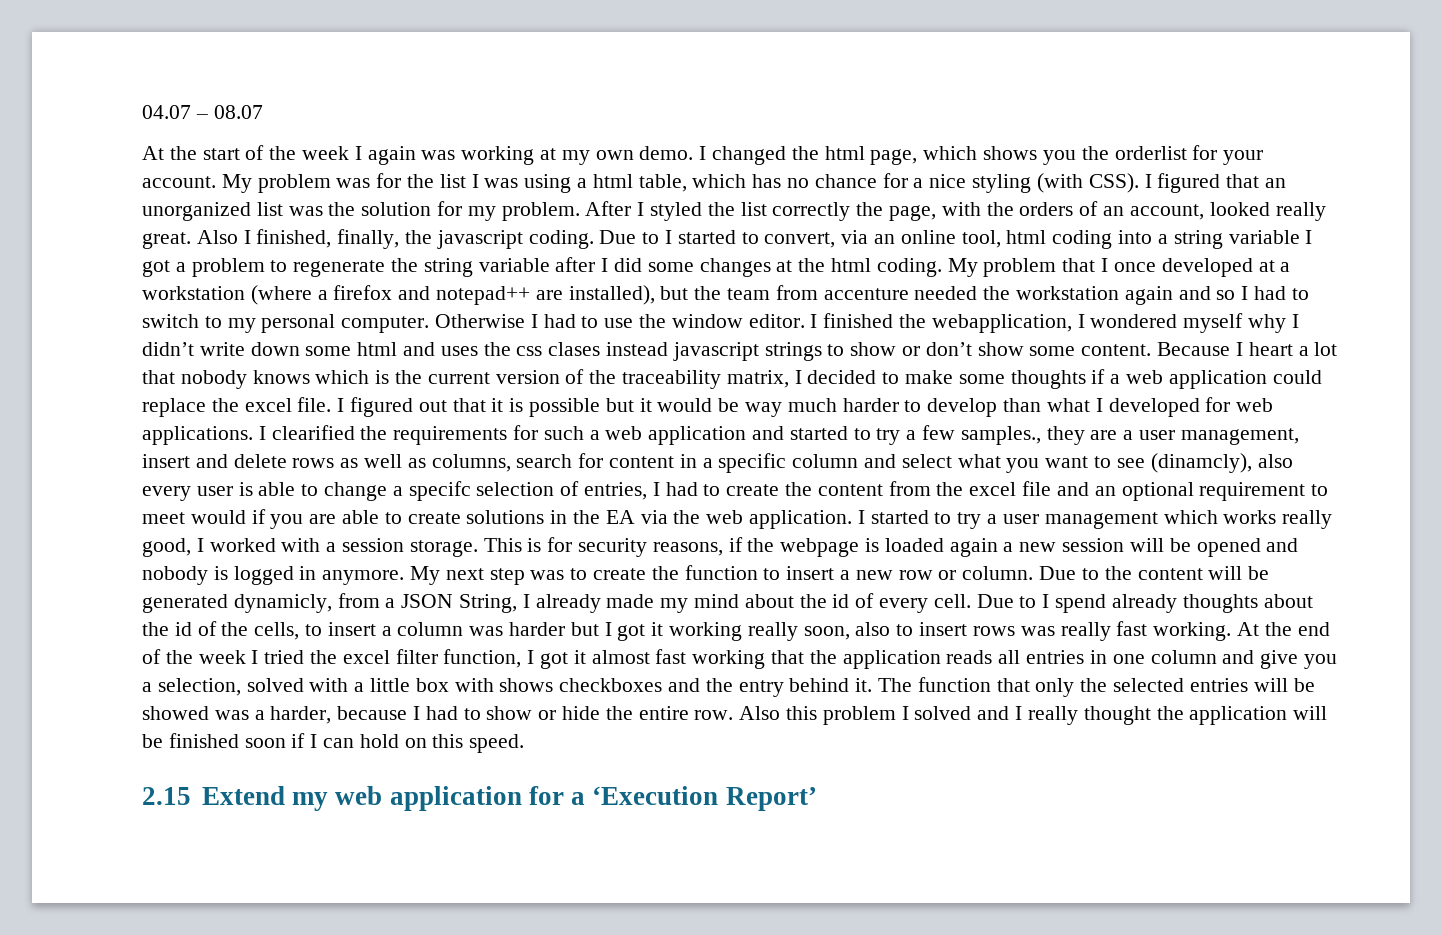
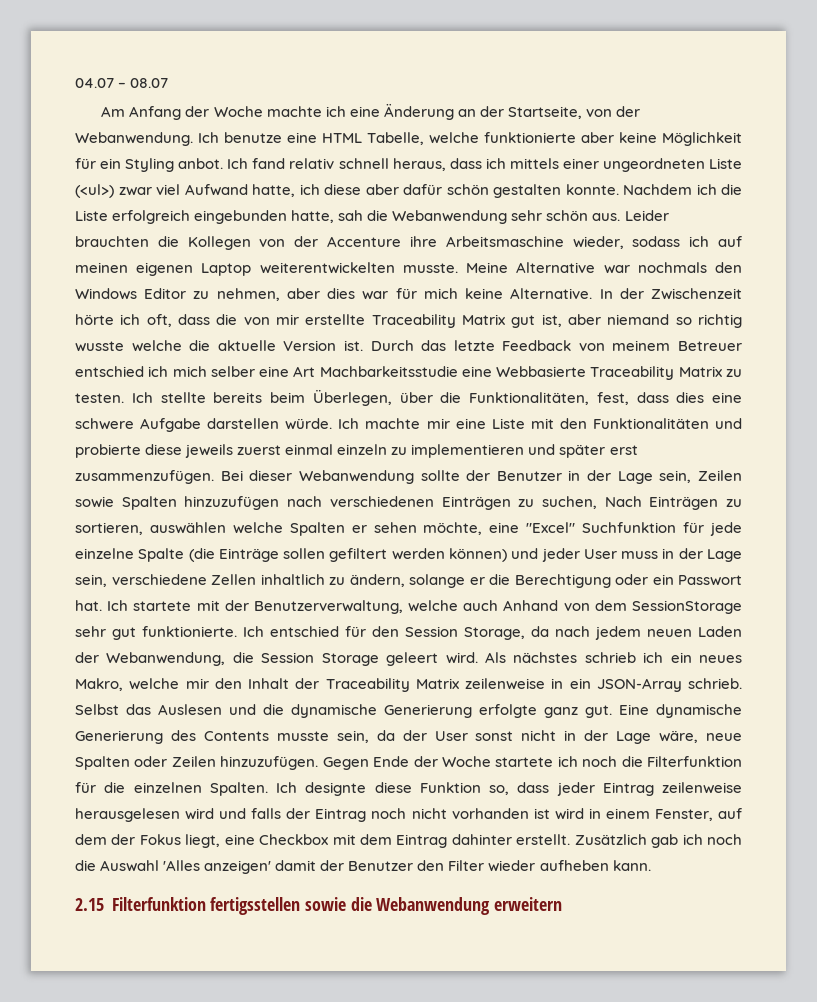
- At the start of the week I again was working at my own demo. I changed the html page, which shows you the orderlist for your account. My problem was for the list I was using a html table, which has no chance for a nice styling (with CSS). I figured that an unorganized list was the solution for my problem. After I styled the list correctly the page, with the orders of an account, looked really great. Also I finished, finally, the javascript coding. Due to I started to convert, via an online tool, html coding into a string variable I got a problem to regenerate the string variable after I did some changes at the html coding. My problem that I once developed at a workstation (where a firefox and notepad++ are installed), but the team from accenture needed the workstation again and so I had to switch to my personal computer. Otherwise I had to use the window editor. I finished the webapplication, I wondered myself why I didn’t write down some html and uses the css clases instead javascript strings to show or don’t show some content. Because I heart a lot that nobody knows which is the current version of the traceability matrix, I decided to make some thoughts if a web application could replace the excel file. I figured out that it is possible but it would be way much harder to develop than what I developed for web applications. I clearified the requirements for such a web application and started to try a few samples., they are a user management, insert and delete rows as well as columns, search for content in a specific column and select what you want to see (dinamcly), also every user is able to change a specifc selection of entries, I had to create the content from the excel file and an optional requirement to meet would if you are able to create solutions in the EA via the web application. I started to try a user management which works really good, I worked with a session storage. This is for security reasons, if the webpage is loaded again a new session will be opened and nobody is logged in anymore. My next step was to create the function to insert a new row or column. Due to the content will be generated dynamicly, from a JSON String, I already made my mind about the id of every cell. Due to I spend already thoughts about the id of the cells, to insert a column was harder but I got it working really soon, also to insert rows was really fast working. At the end of the week I tried the excel filter function, I got it almost fast working that the application reads all entries in one column and give you a selection, solved with a little box with shows checkboxes and the entry behind it. The function that only the selected entries will be showed was a harder, because I had to show or hide the entire row. Also this problem I solved and I really thought the application will be finished soon if I can hold on this speed.
- 2.15 Extend my web application for a ‘Execution Report’
+ Am Anfang der Woche machte ich eine Änderung an der Startseite, von der Webanwendung. Ich benutze eine HTML Tabelle, welche funktionierte aber keine Möglichkeit für ein Styling anbot. Ich fand relativ schnell heraus, dass ich mittels einer ungeordneten Liste (<ul>) zwar viel Aufwand hatte, ich diese aber dafür schön gestalten konnte. Nachdem ich die Liste erfolgreich eingebunden hatte, sah die Webanwendung sehr schön aus. Leider brauchten die Kollegen von der Accenture ihre Arbeitsmaschine wieder, sodass ich auf meinen eigenen Laptop weiterentwickelten musste. Meine Alternative war nochmals den Windows Editor zu nehmen, aber dies war für mich keine Alternative. In der Zwischenzeit hörte ich oft, dass die von mir erstellte Traceability Matrix gut ist, aber niemand so richtig wusste welche die aktuelle Version ist. Durch das letzte Feedback von meinem Betreuer entschied ich mich selber eine Art Machbarkeitsstudie eine Webbasierte Traceability Matrix zu testen. Ich stellte bereits beim Überlegen, über die Funktionalitäten, fest, dass dies eine schwere Aufgabe darstellen würde. Ich machte mir eine Liste mit den Funktionalitäten und probierte diese jeweils zuerst einmal einzeln zu implementieren und später erst zusammenzufügen. Bei dieser Webanwendung sollte der Benutzer in der Lage sein, Zeilen sowie Spalten hinzuzufügen nach verschiedenen Einträgen zu suchen, Nach Einträgen zu sortieren, auswählen welche Spalten er sehen möchte, eine "Excel" Suchfunktion für jede einzelne Spalte (die Einträge sollen gefiltert werden können) und jeder User muss in der Lage sein, verschiedene Zellen inhaltlich zu ändern, solange er die Berechtigung oder ein Passwort hat. Ich startete mit der Benutzerverwaltung, welche auch Anhand von dem SessionStorage sehr gut funktionierte. Ich entschied für den Session Storage, da nach jedem neuen Laden der Webanwendung, die Session Storage geleert wird. Als nächstes schrieb ich ein neues Makro, welche mir den Inhalt der Traceability Matrix zeilenweise in ein JSON-Array schrieb. Selbst das Auslesen und die dynamische Generierung erfolgte ganz gut. Eine dynamische Generierung des Contents musste sein, da der User sonst nicht in der Lage wäre, neue Spalten oder Zeilen hinzuzufügen. Gegen Ende der Woche startete ich noch die Filterfunktion für die einzelnen Spalten. Ich designte diese Funktion so, dass jeder Eintrag zeilenweise herausgelesen wird und falls der Eintrag noch nicht vorhanden ist wird in einem Fenster, auf dem der Fokus liegt, eine Checkbox mit dem Eintrag dahinter erstellt. Zusätzlich gab ich noch die Auswahl 'Alles anzeigen' damit der Benutzer den Filter wieder aufheben kann.
+ 2.15 Filterfunktion fertigsstellen sowie die Webanwendung erweitern

